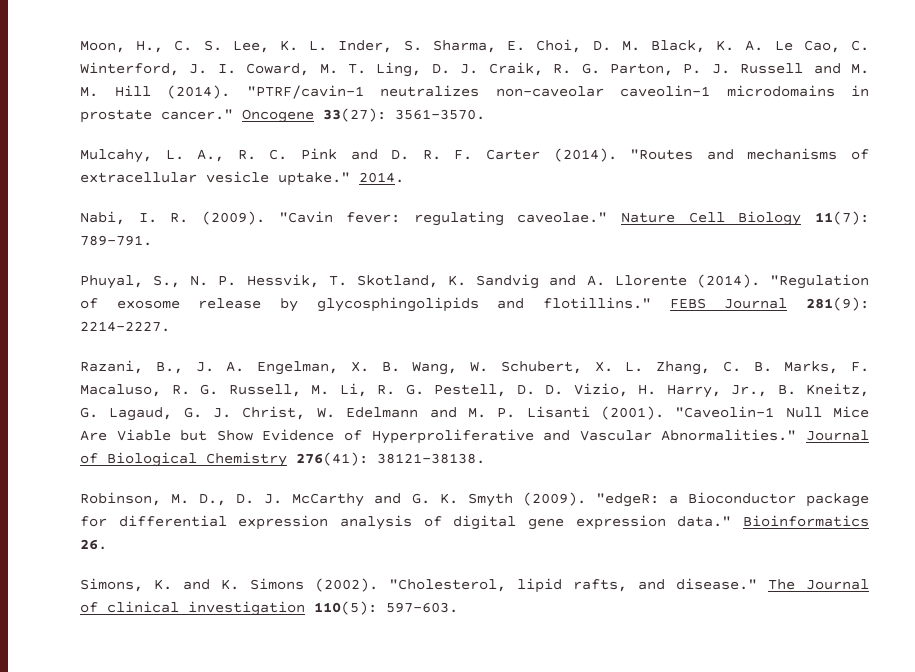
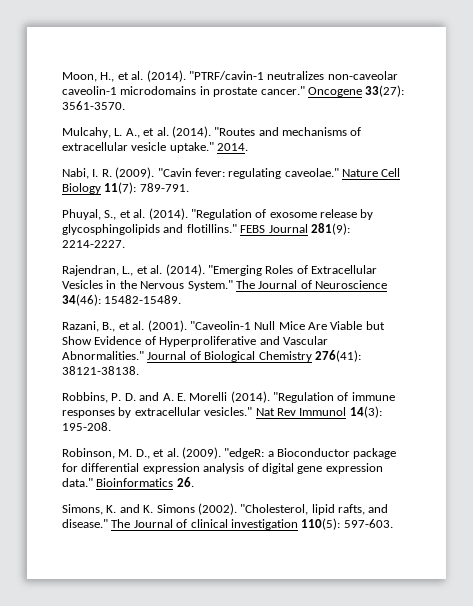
- Moon, H., C. S. Lee, K. L. Inder, S. Sharma, E. Choi, D. M. Black, K. A. Le Cao, C. Winterford, J. I. Coward, M. T. Ling, D. J. Craik, R. G. Parton, P. J. Russell and M. M. Hill (2014).
+ Moon, H., et al. (2014).
- Mulcahy, L. A., R. C. Pink and D. R. F. Carter (2014).
+ Mulcahy, L. A., et al. (2014).
- Phuyal, S., N. P. Hessvik, T. Skotland, K. Sandvig and A. Llorente (2014).
+ Phuyal, S., et al. (2014).
- Razani, B., J. A. Engelman, X. B. Wang, W. Schubert, X. L. Zhang, C. B. Marks, F. Macaluso, R. G. Russell, M. Li, R. G. Pestell, D. D. Vizio, H. Harry, Jr., B. Kneitz, G. Lagaud, G. J. Christ, W. Edelmann and M. P. Lisanti (2001).
+ Rajendran, L., et al. (2014). "Emerging Roles of Extracellular Vesicles in the Nervous System." The Journal of Neuroscience 34(46): 15482-15489.
+ Razani, B., et al. (2001).
- Robinson, M. D., D. J. McCarthy and G. K. Smyth (2009).
+ Robbins, P. D. and A. E. Morelli (2014). "Regulation of immune responses by extracellular vesicles." Nat Rev Immunol 14(3): 195-208.
+ Robinson, M. D., et al. (2009).

